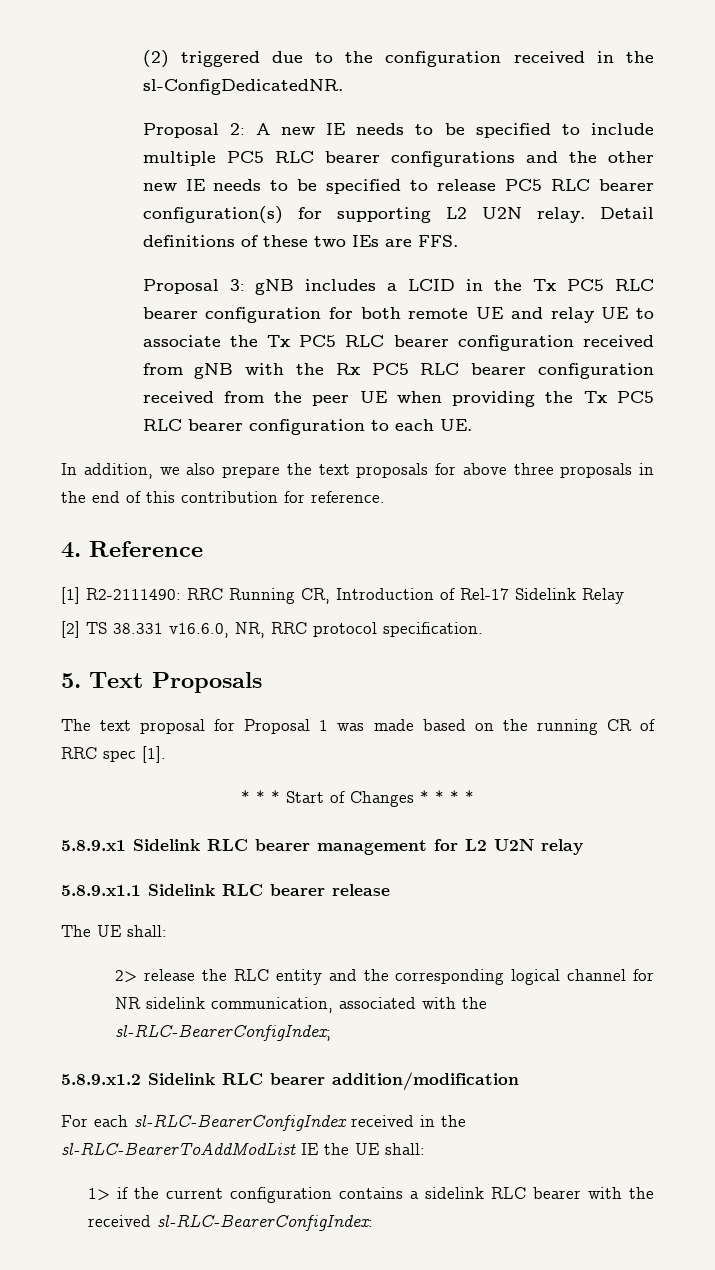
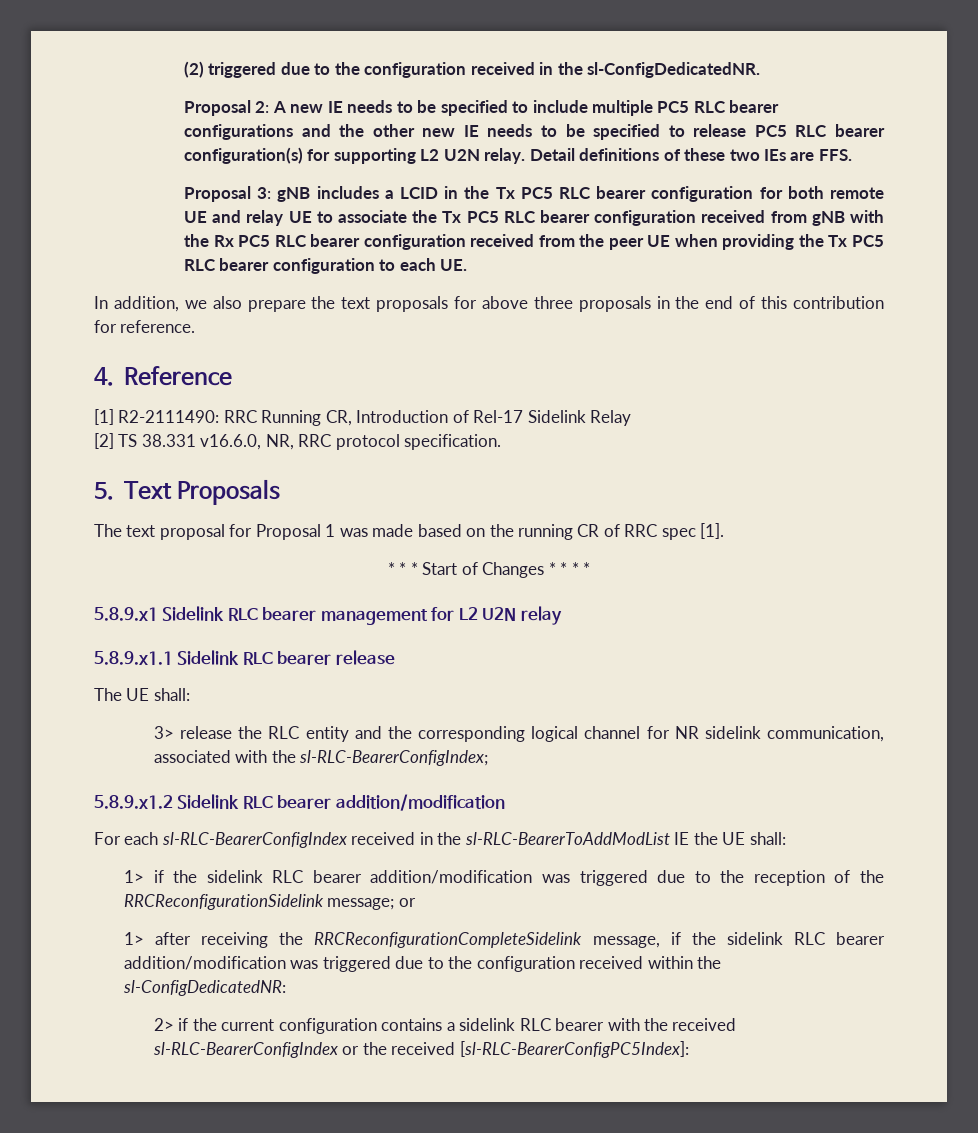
- 2> release the RLC entity and the corresponding logical channel for NR sidelink communication, associated with the sl-RLC-BearerConfigIndex;
+ 3> release the RLC entity and the corresponding logical channel for NR sidelink communication, associated with the sl-RLC-BearerConfigIndex;
- 1> if the current configuration contains a sidelink RLC bearer with the received sl-RLC-BearerConfigIndex:
+ 1> if the sidelink RLC bearer addition/modification was triggered due to the reception of the RRCReconfigurationSidelink message; or
+ 1> after receiving the RRCReconfigurationCompleteSidelink message, if the sidelink RLC bearer addition/modification was triggered due to the configuration received within the sl-ConfigDedicatedNR:
+ 2> if the current configuration contains a sidelink RLC bearer with the received sl-RLC-BearerConfigIndex or the received [sl-RLC-BearerConfigPC5Index]:

